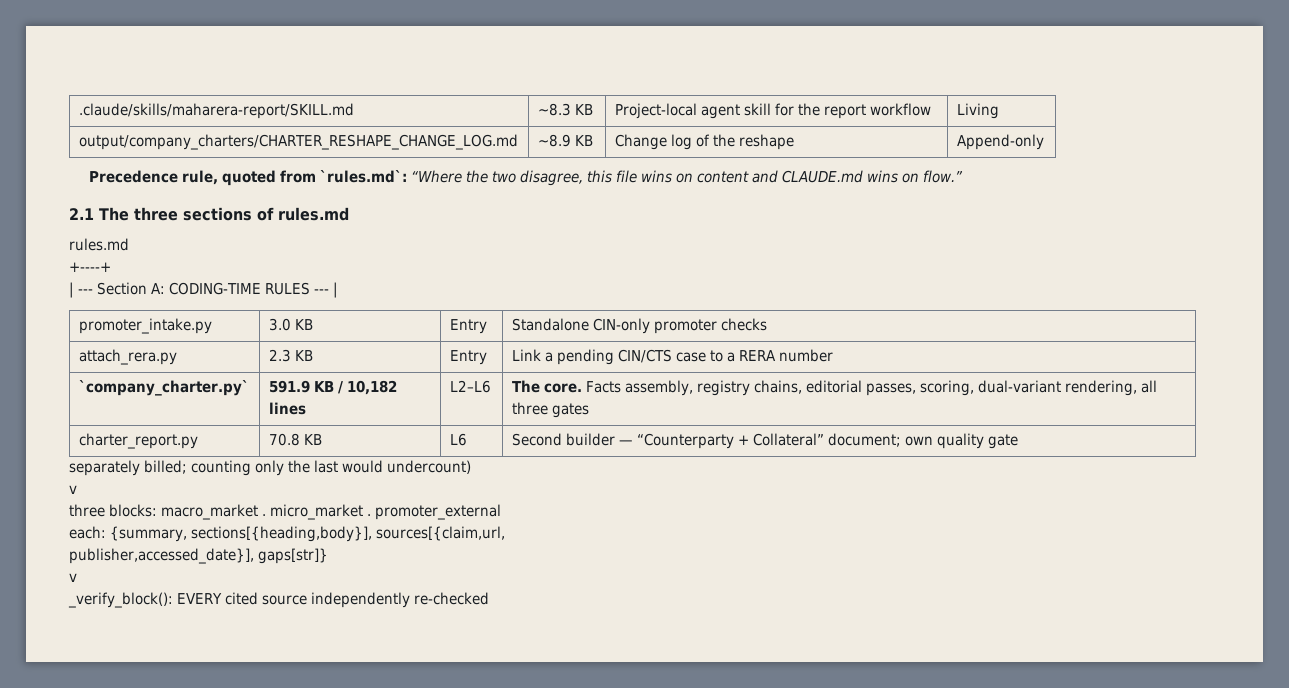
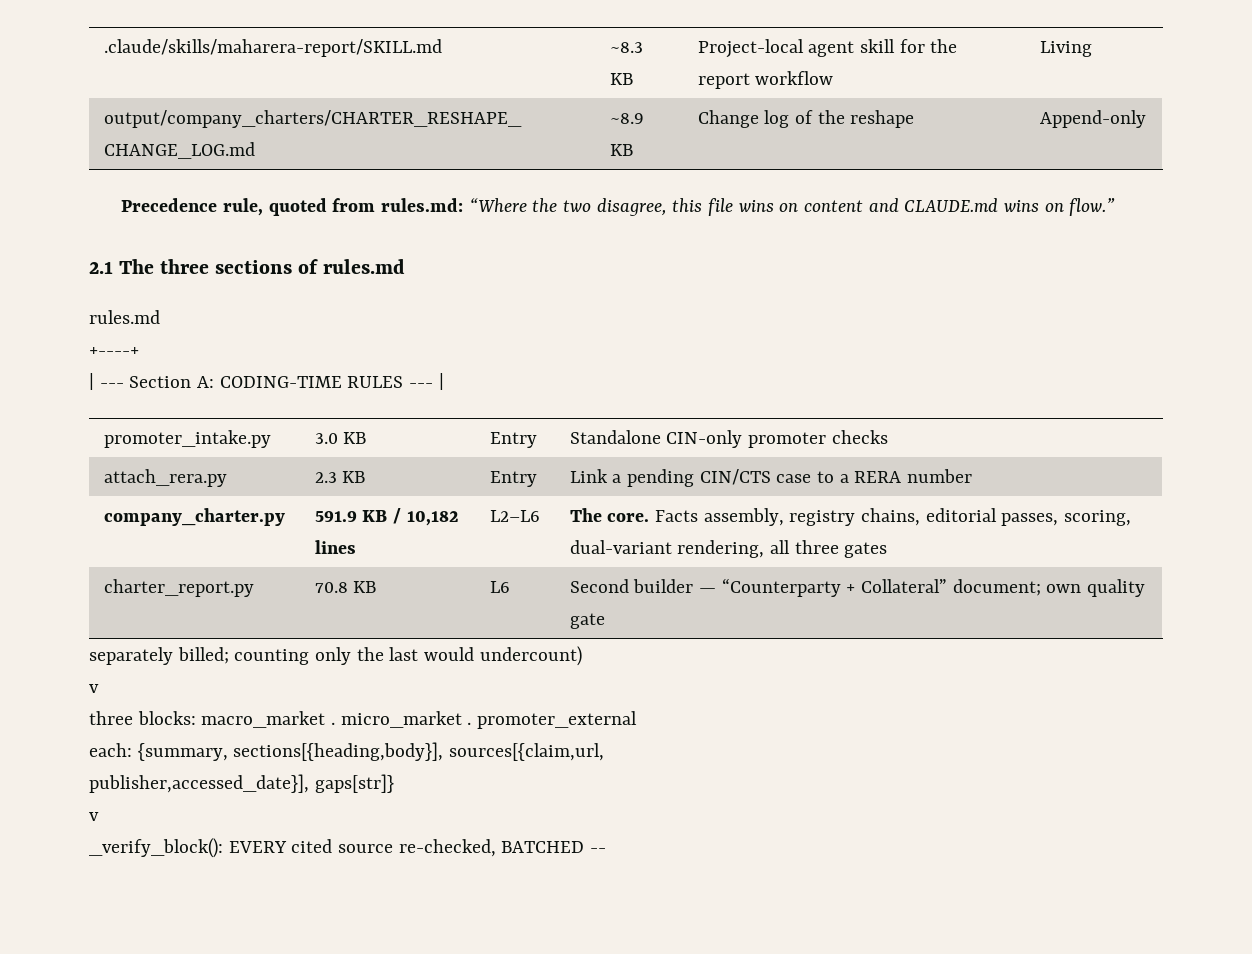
- Precedence rule, quoted from `rules.md`: “Where the two disagree, this file wins on content and CLAUDE.md wins on flow.”
+ Precedence rule, quoted from rules.md: “Where the two disagree, this file wins on content and CLAUDE.md wins on flow.”
- `company_charter.py` | 591.9 KB / 10,182 lines | L2–L6 | The core. Facts assembly, registry chains, editorial passes, scoring, dual-variant rendering, all three gates
+ company_charter.py | 591.9 KB / 10,182 lines | L2–L6 | The core. Facts assembly, registry chains, editorial passes, scoring, dual-variant rendering, all three gates
- _verify_block(): EVERY cited source independently re-checked
+ _verify_block(): EVERY cited source re-checked, BATCHED --

